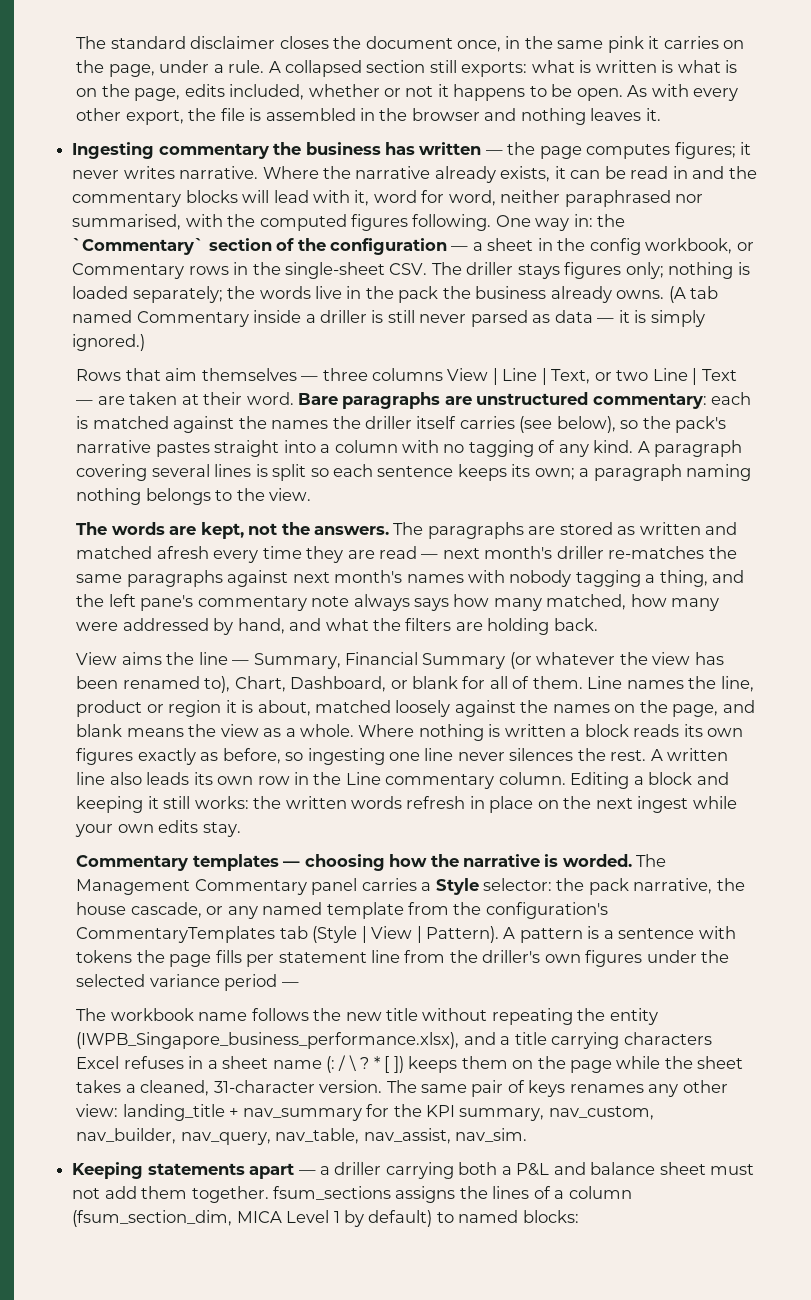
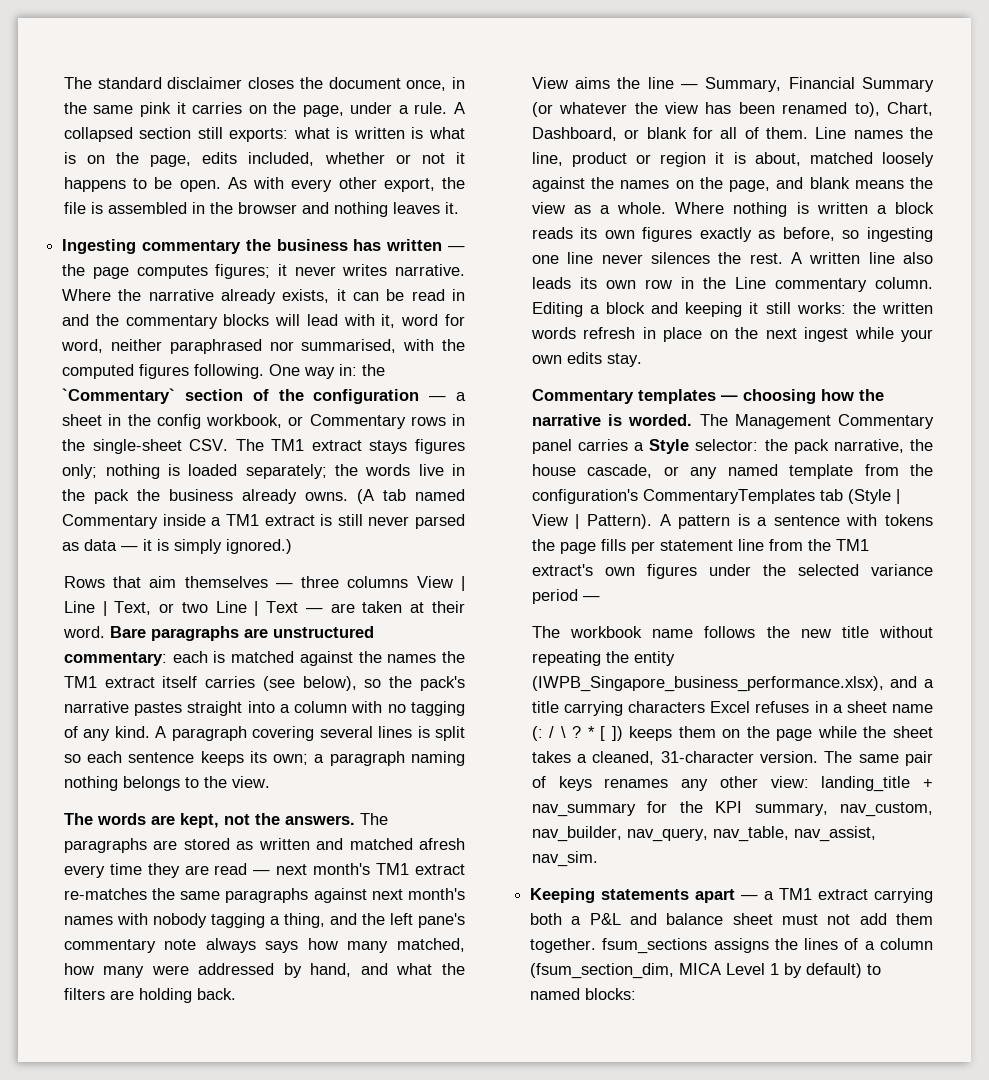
- One way in: the `Commentary` section of the configuration — a sheet in the config workbook, or Commentary rows in the single-sheet CSV. The driller stays figures only; nothing is loaded separately; the words live in the pack the business already owns.
+ One way in: the `Commentary` section of the configuration — a sheet in the config workbook, or Commentary rows in the single-sheet CSV. The TM1 extract stays figures only; nothing is loaded separately; the words live in the pack the business already owns.
- (A tab named Commentary inside a driller is still never parsed as data — it is simply ignored.)
+ (A tab named Commentary inside a TM1 extract is still never parsed as data — it is simply ignored.)
- Bare paragraphs are unstructured commentary: each is matched against the names the driller itself carries (see below), so the pack's narrative pastes straight into a column with no tagging of any kind.
+ Bare paragraphs are unstructured commentary: each is matched against the names the TM1 extract itself carries (see below), so the pack's narrative pastes straight into a column with no tagging of any kind.
- The paragraphs are stored as written and matched afresh every time they are read — next month's driller re-matches the same paragraphs against next month's names with nobody tagging a thing, and the left pane's commentary note always says how many matched, how many were addressed by hand, and what the filters are holding back.
+ The paragraphs are stored as written and matched afresh every time they are read — next month's TM1 extract re-matches the same paragraphs against next month's names with nobody tagging a thing, and the left pane's commentary note always says how many matched, how many were addressed by hand, and what the filters are holding back.
- A pattern is a sentence with tokens the page fills per statement line from the driller's own figures under the selected variance period —
+ A pattern is a sentence with tokens the page fills per statement line from the TM1 extract's own figures under the selected variance period —
- Keeping statements apart — a driller carrying both a P&L and balance sheet must not add them together. fsum_sections assigns the lines of a column (fsum_section_dim, MICA Level 1 by default) to named blocks:
+ Keeping statements apart — a TM1 extract carrying both a P&L and balance sheet must not add them together. fsum_sections assigns the lines of a column (fsum_section_dim, MICA Level 1 by default) to named blocks:

